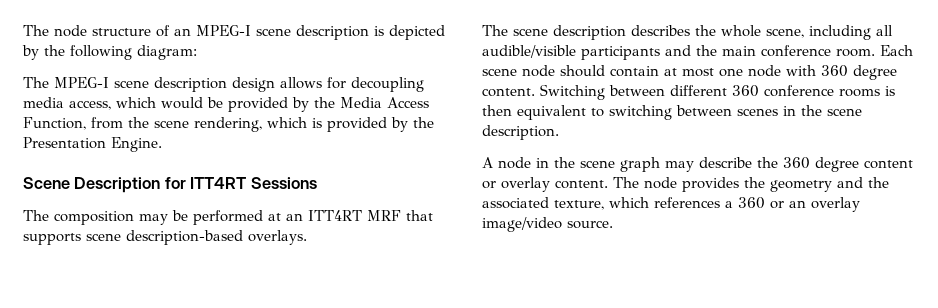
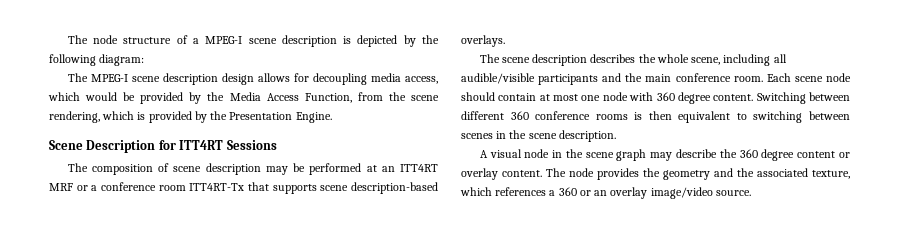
- The node structure of an MPEG-I scene description is depicted by the following diagram:
+ The node structure of a MPEG-I scene description is depicted by the following diagram:
- The composition may be performed at an ITT4RT MRF that supports scene description-based overlays.
+ The composition of scene description may be performed at an ITT4RT MRF or a conference room ITT4RT-Tx that supports scene description-based overlays.
- A node in the scene graph may describe the 360 degree content or overlay content.
+ A visual node in the scene graph may describe the 360 degree content or overlay content.

